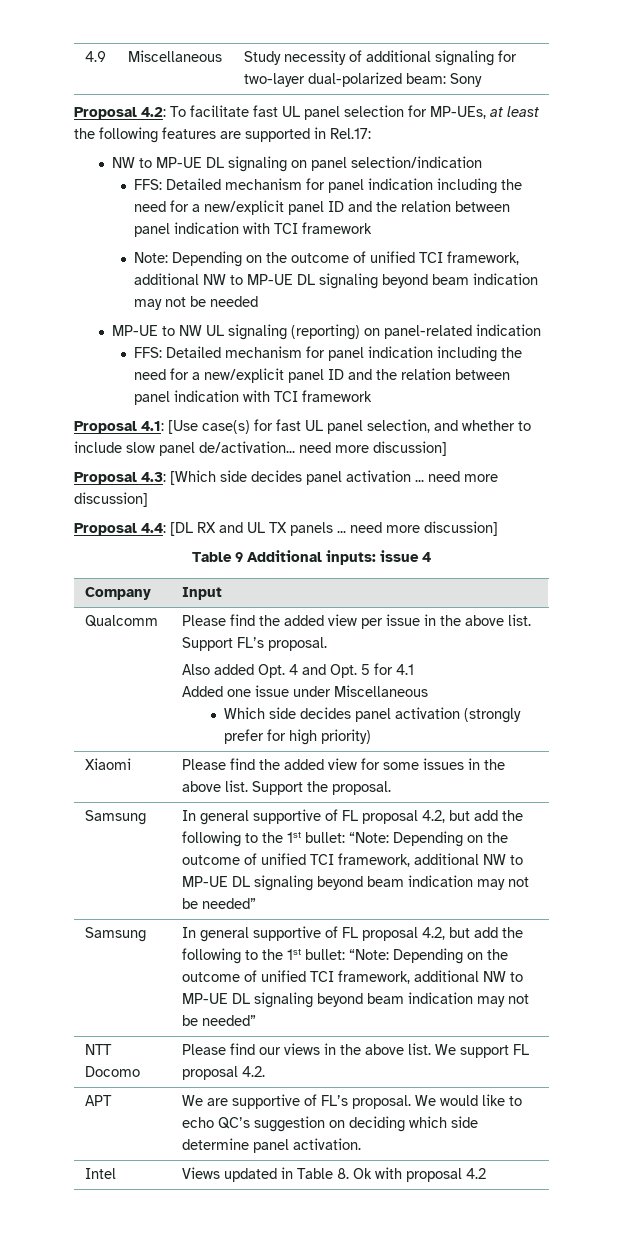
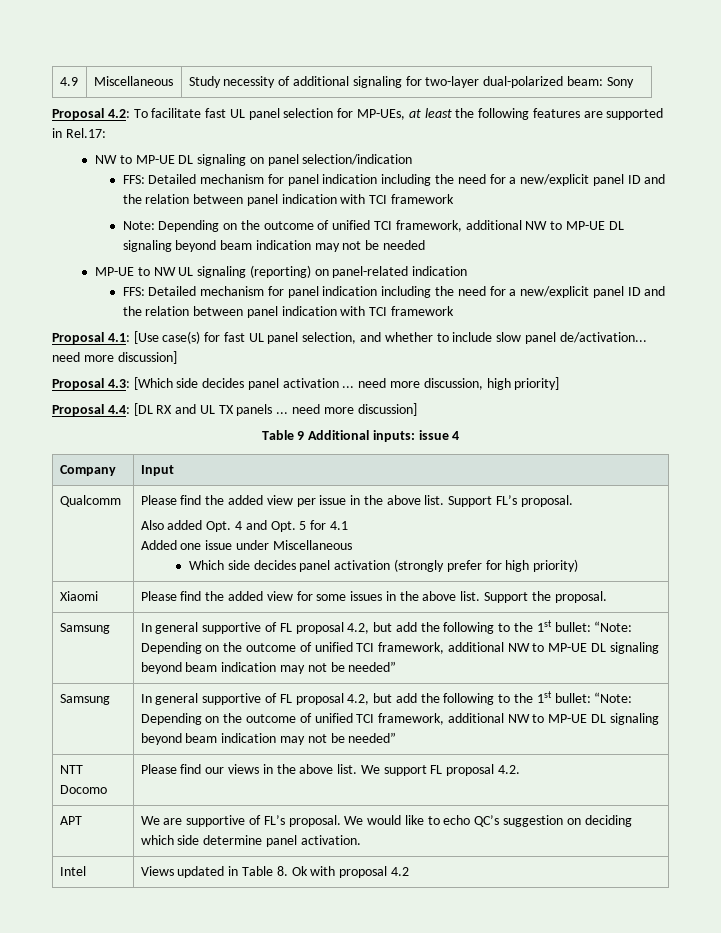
- Proposal 4.3: [Which side decides panel activation ... need more discussion]
+ Proposal 4.3: [Which side decides panel activation ... need more discussion, high priority]

